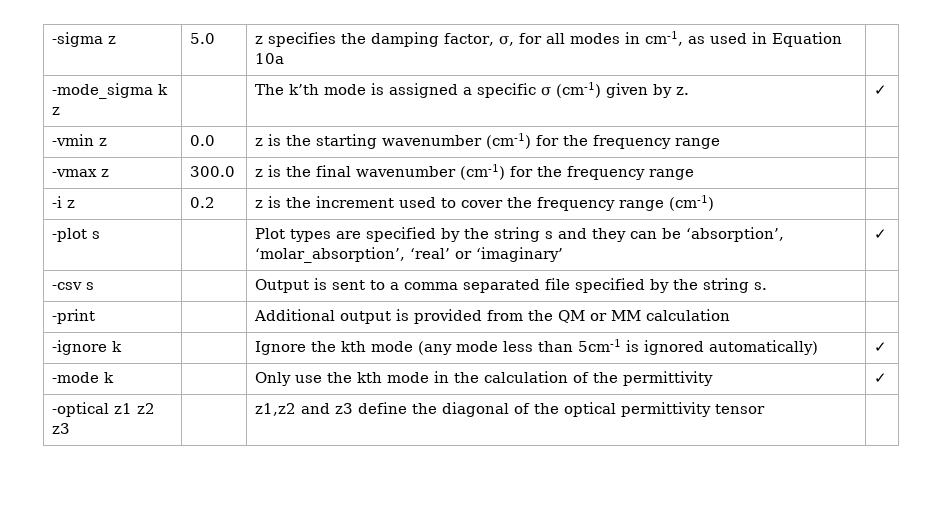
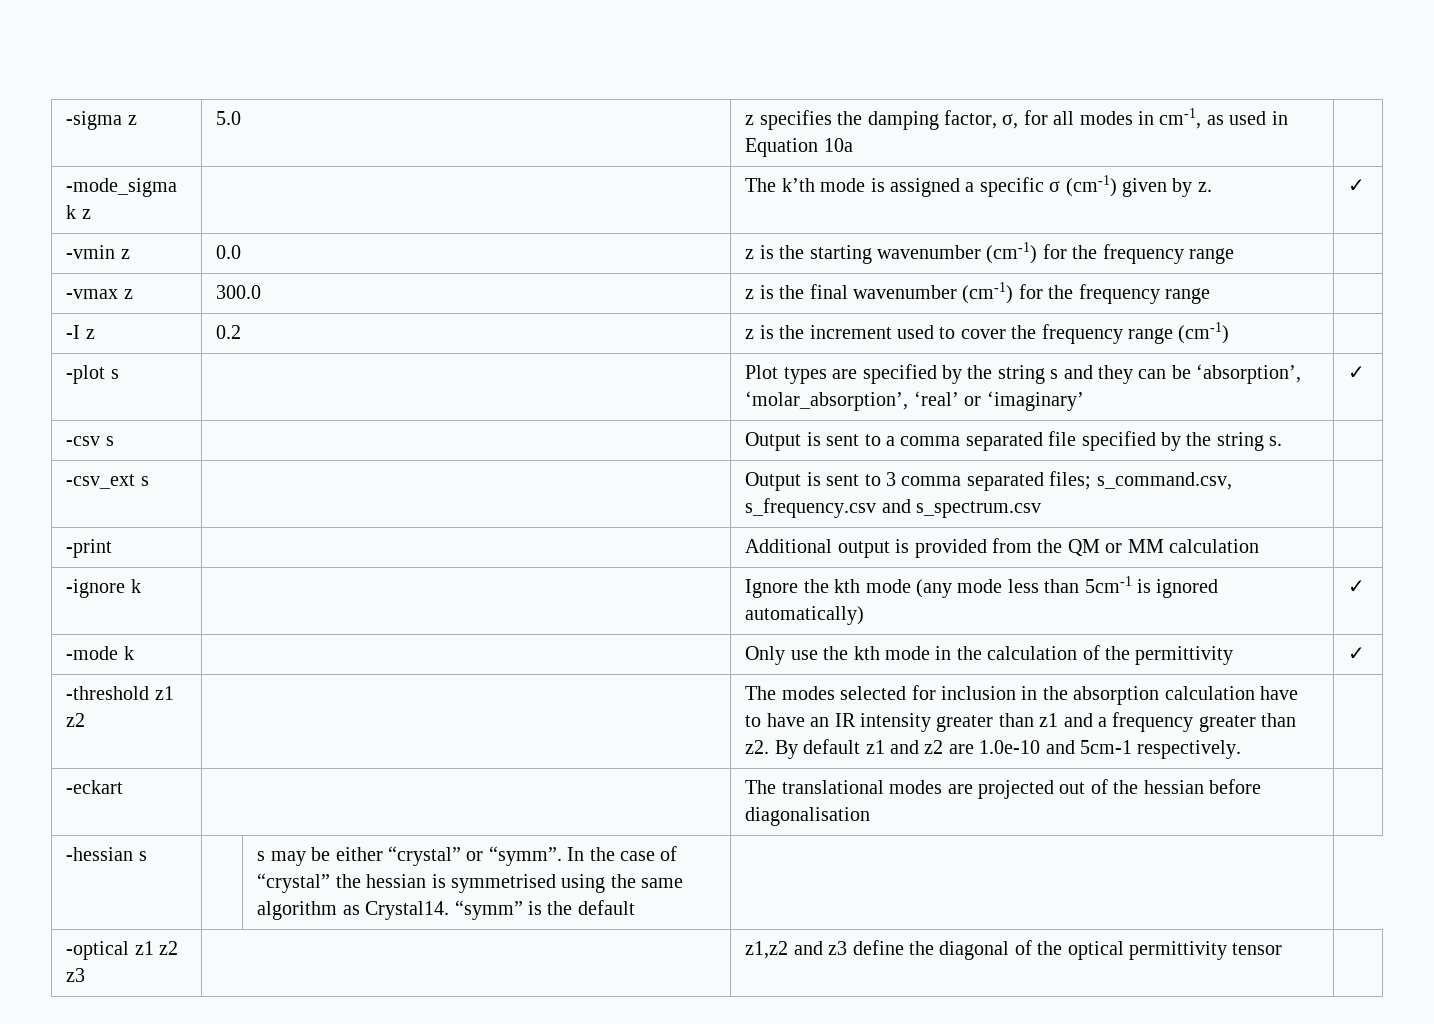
- -i z | 0.2 | z is the increment used to cover the frequency range (cm-1) |
+ -I z | 0.2 | z is the increment used to cover the frequency range (cm-1) |
+ -csv_ext s | | Output is sent to 3 comma separated files; s_command.csv, s_frequency.csv and s_spectrum.csv |
+ -threshold z1 z2 | | The modes selected for inclusion in the absorption calculation have to have an IR intensity greater than z1 and a frequency greater than z2. By default z1 and z2 are 1.0e-10 and 5cm-1 respectively. |
+ -eckart | | The translational modes are projected out of the hessian before diagonalisation |
+ -hessian s | | s may be either “crystal” or “symm”. In the case of “crystal” the hessian is symmetrised using the same algorithm as Crystal14. “symm” is the default |

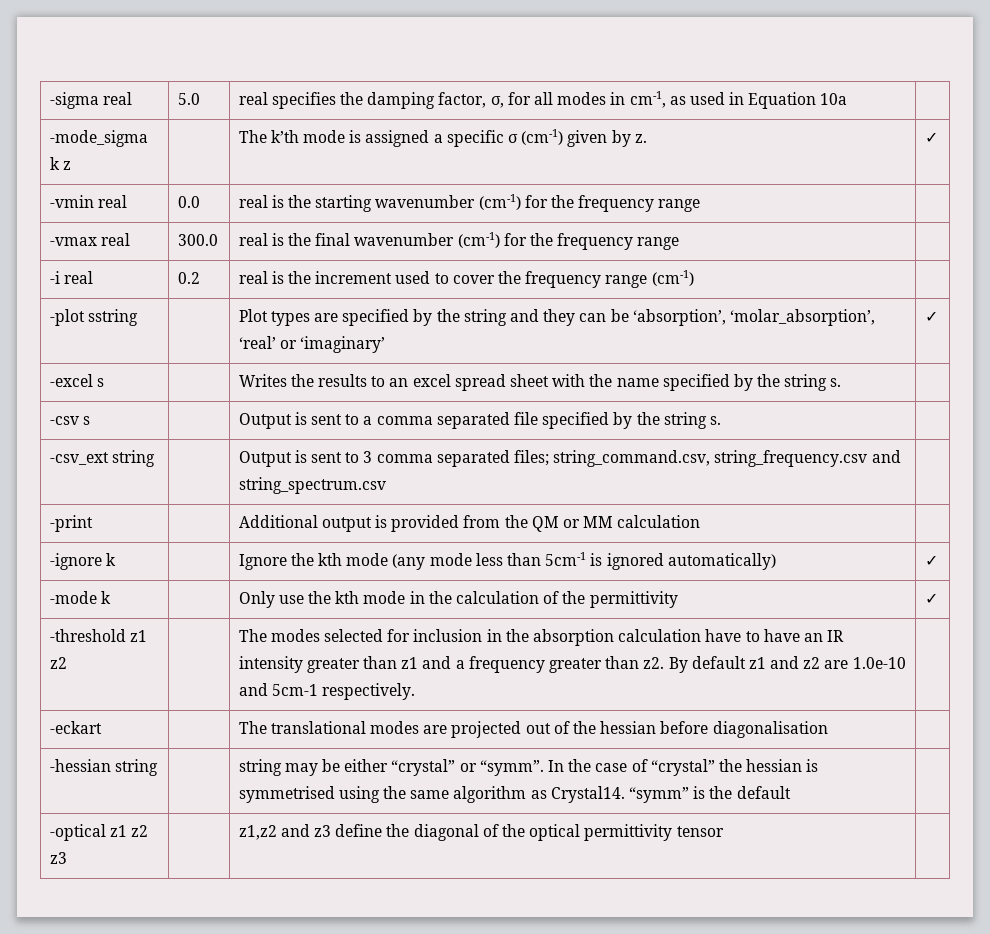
- -sigma z | 5.0 | z specifies the damping factor, σ, for all modes in cm-1, as used in Equation 10a |
+ -sigma real | 5.0 | real specifies the damping factor, σ, for all modes in cm-1, as used in Equation 10a |
- -vmin z | 0.0 | z is the starting wavenumber (cm-1) for the frequency range |
+ -vmin real | 0.0 | real is the starting wavenumber (cm-1) for the frequency range |
- -vmax z | 300.0 | z is the final wavenumber (cm-1) for the frequency range |
+ -vmax real | 300.0 | real is the final wavenumber (cm-1) for the frequency range |
- -I z | 0.2 | z is the increment used to cover the frequency range (cm-1) |
+ -i real | 0.2 | real is the increment used to cover the frequency range (cm-1) |
- -plot s | | Plot types are specified by the string s and they can be ‘absorption’, ‘molar_absorption’, ‘real’ or ‘imaginary’ | ✓
+ -plot sstring | | Plot types are specified by the string and they can be ‘absorption’, ‘molar_absorption’, ‘real’ or ‘imaginary’ | ✓
+ -excel s | | Writes the results to an excel spread sheet with the name specified by the string s. |
- -csv_ext s | | Output is sent to 3 comma separated files; s_command.csv, s_frequency.csv and s_spectrum.csv |
+ -csv_ext string | | Output is sent to 3 comma separated files; string_command.csv, string_frequency.csv and string_spectrum.csv |
- -hessian s | | s may be either “crystal” or “symm”. In the case of “crystal” the hessian is symmetrised using the same algorithm as Crystal14. “symm” is the default |
+ -hessian string | | string may be either “crystal” or “symm”. In the case of “crystal” the hessian is symmetrised using the same algorithm as Crystal14. “symm” is the default |

